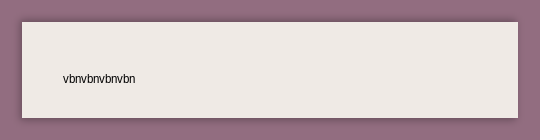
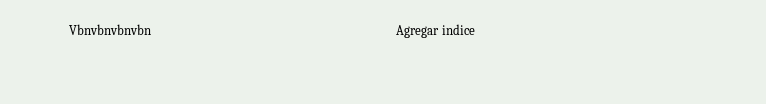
- vbnvbnvbnvbn
+ Vbnvbnvbnvbn
+ Agregar indice

